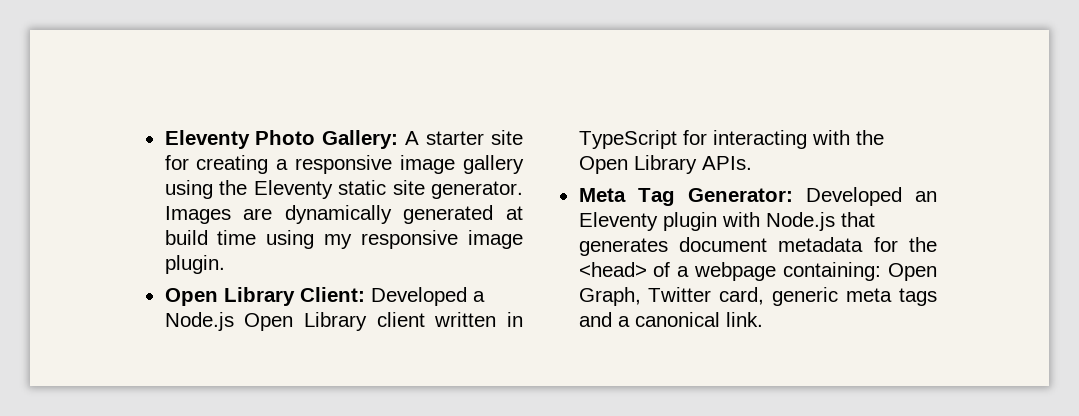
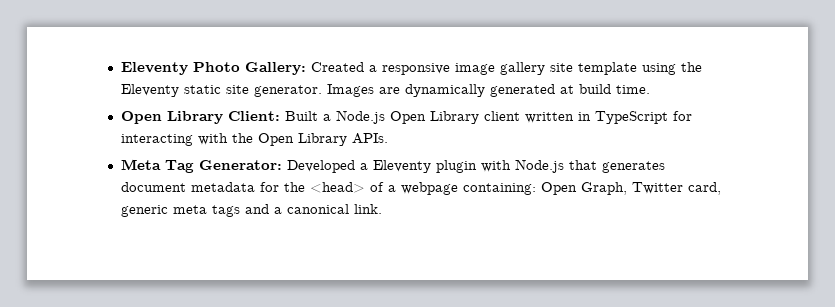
- Eleventy Photo Gallery: A starter site for creating a responsive image gallery using the Eleventy static site generator.
+ Eleventy Photo Gallery: Created a responsive image gallery site template using the Eleventy static site generator.
- Images are dynamically generated at build time using my responsive image plugin.
+ Images are dynamically generated at build time.
- Open Library Client: Developed a Node.js Open Library client written in TypeScript for interacting with the Open Library APIs.
+ Open Library Client: Built a Node.js Open Library client written in TypeScript for interacting with the Open Library APIs.
- Meta Tag Generator: Developed an Eleventy plugin with Node.js that generates document metadata for the <head> of a webpage containing: Open Graph, Twitter card, generic meta tags and a canonical link.
+ Meta Tag Generator: Developed a Eleventy plugin with Node.js that generates document metadata for the <head> of a webpage containing: Open Graph, Twitter card, generic meta tags and a canonical link.

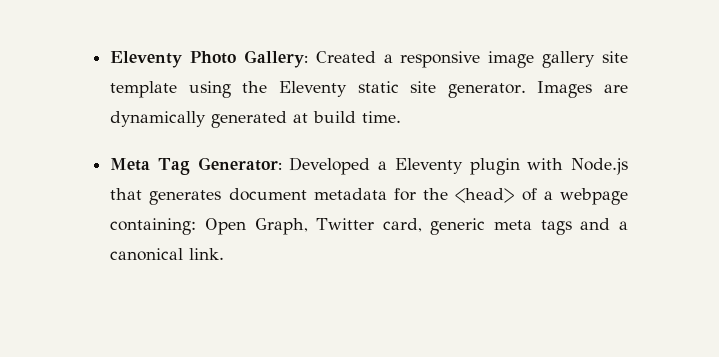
- Open Library Client: Built a Node.js Open Library client written in TypeScript for interacting with the Open Library APIs.

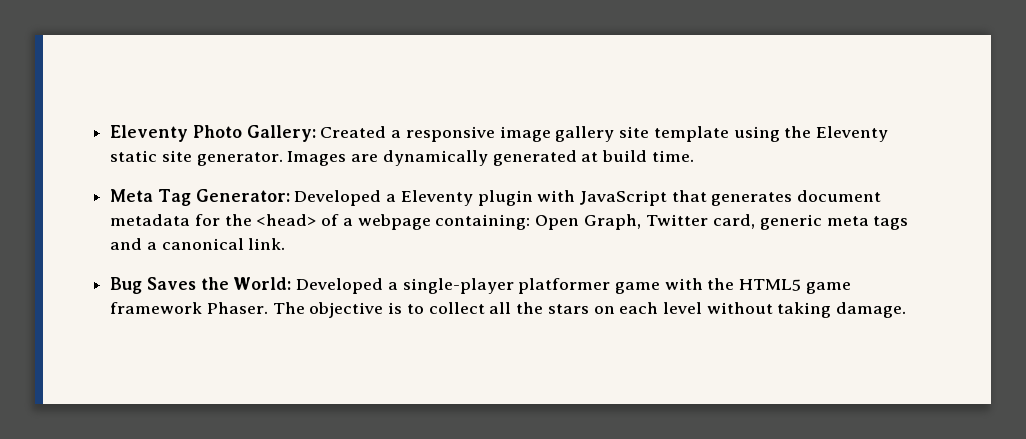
- Meta Tag Generator: Developed a Eleventy plugin with Node.js that generates document metadata for the <head> of a webpage containing: Open Graph, Twitter card, generic meta tags and a canonical link.
+ Meta Tag Generator: Developed a Eleventy plugin with JavaScript that generates document metadata for the <head> of a webpage containing: Open Graph, Twitter card, generic meta tags and a canonical link.
+ Bug Saves the World: Developed a single-player platformer game with the HTML5 game framework Phaser. The objective is to collect all the stars on each level without taking damage.

